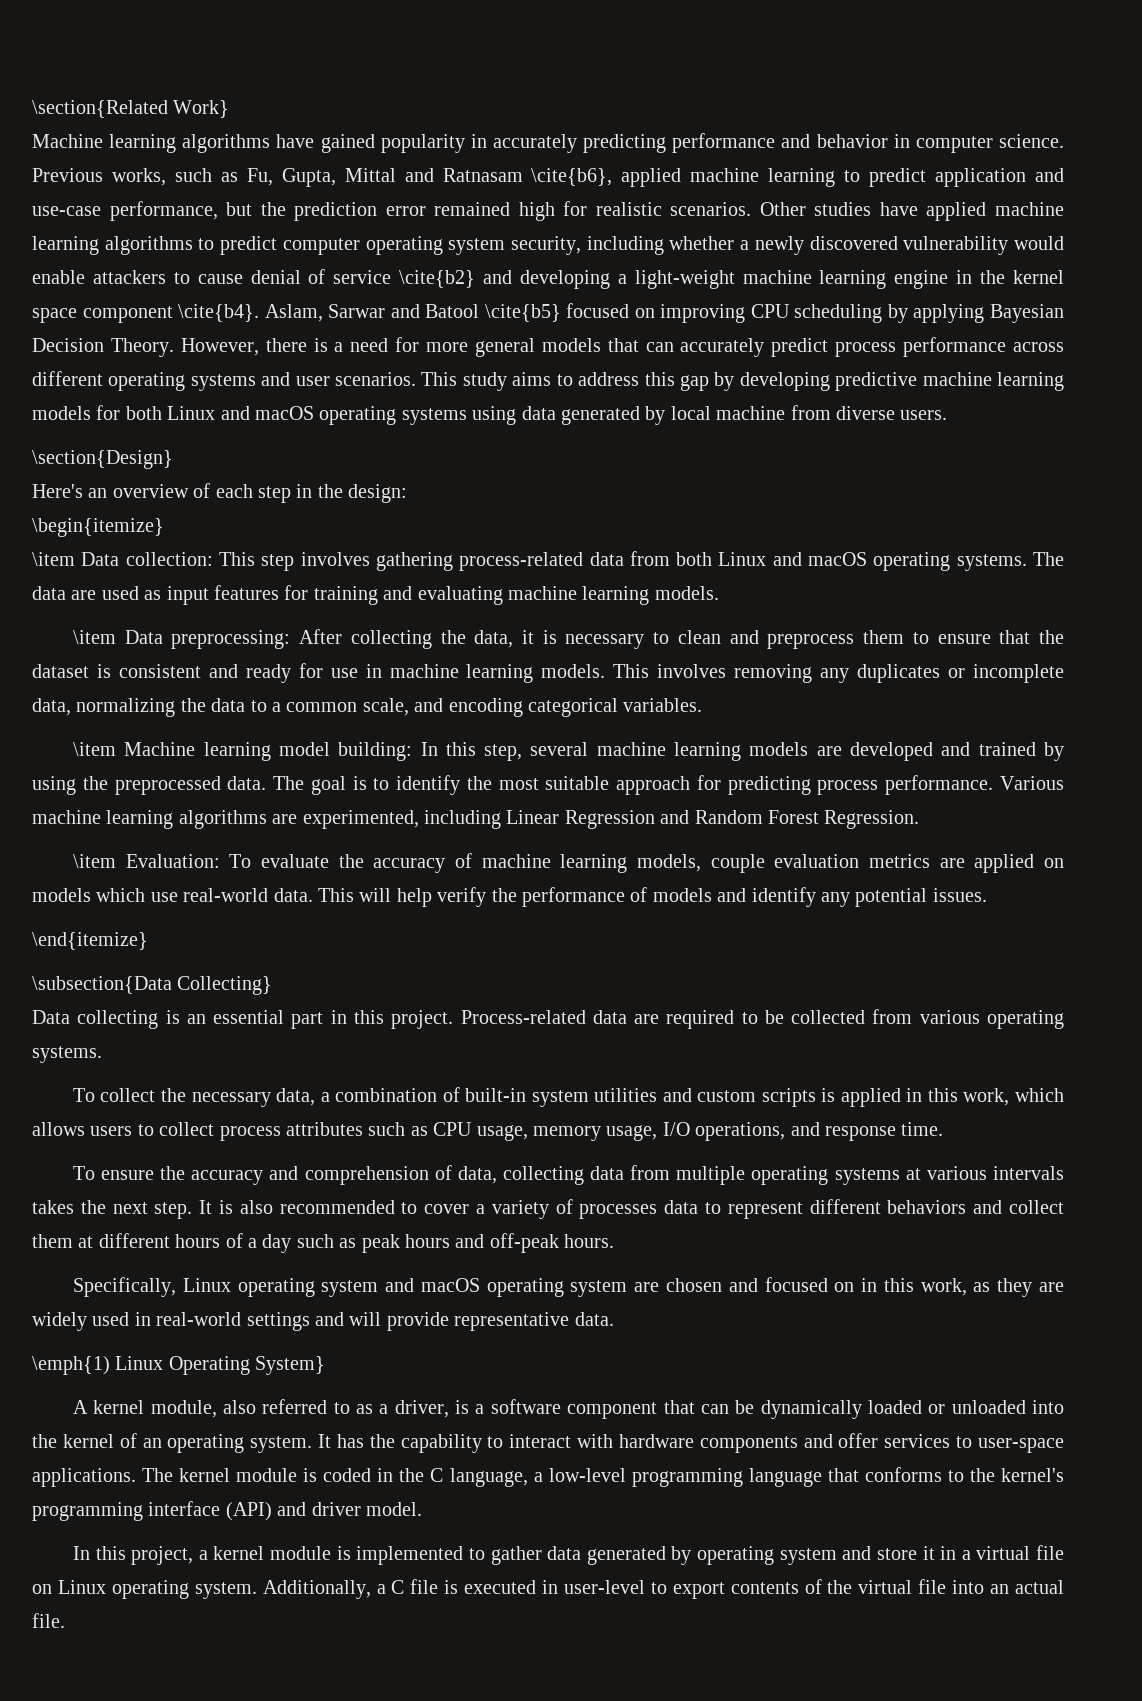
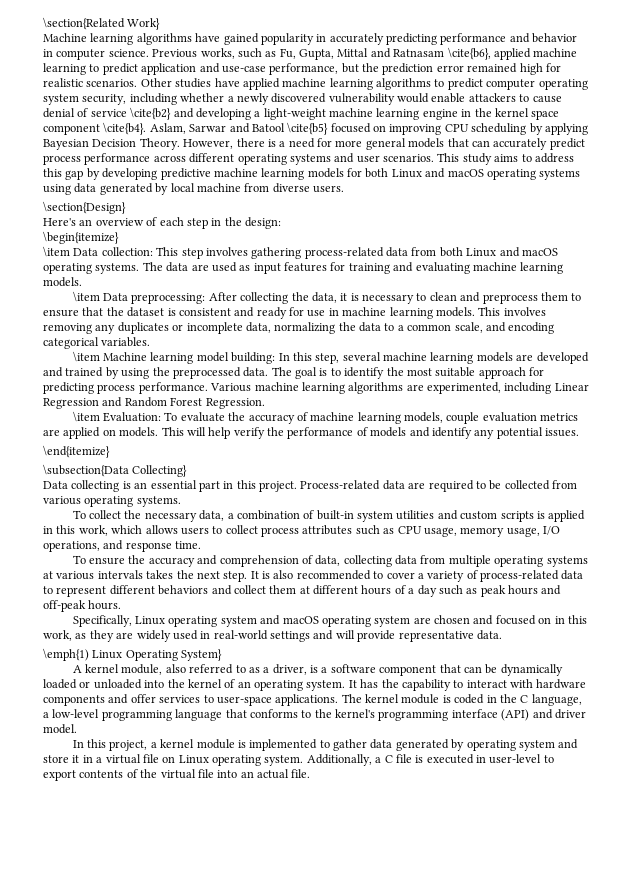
- \item Evaluation: To evaluate the accuracy of machine learning models, couple evaluation metrics are applied on models which use real-world data.
+ \item Evaluation: To evaluate the accuracy of machine learning models, couple evaluation metrics are applied on models.
- It is also recommended to cover a variety of processes data to represent different behaviors and collect them at different hours of a day such as peak hours and off-peak hours.
+ It is also recommended to cover a variety of process-related data to represent different behaviors and collect them at different hours of a day such as peak hours and off-peak hours.

